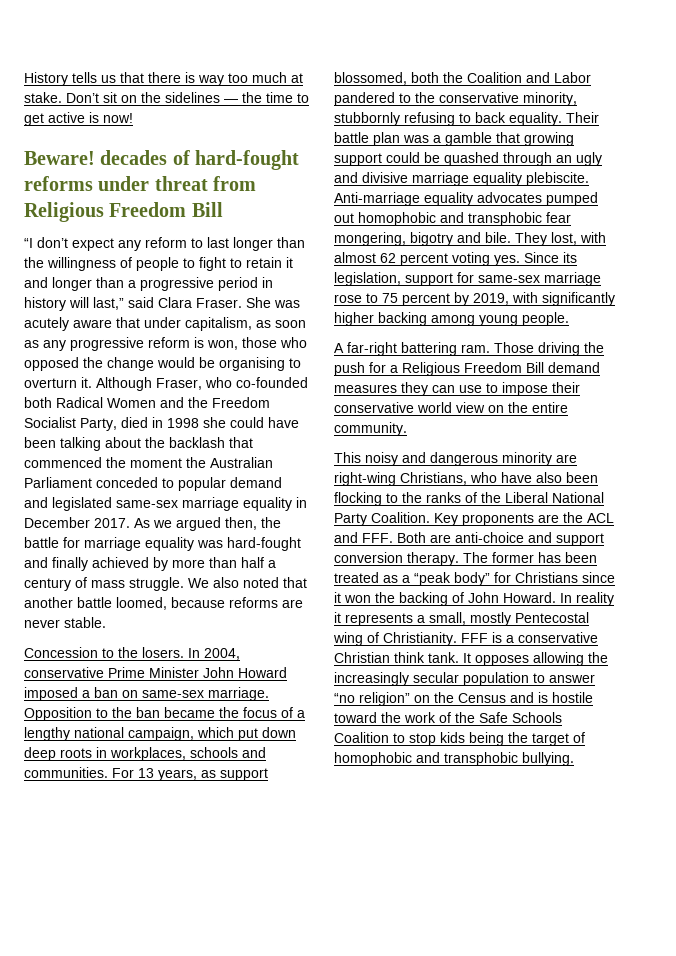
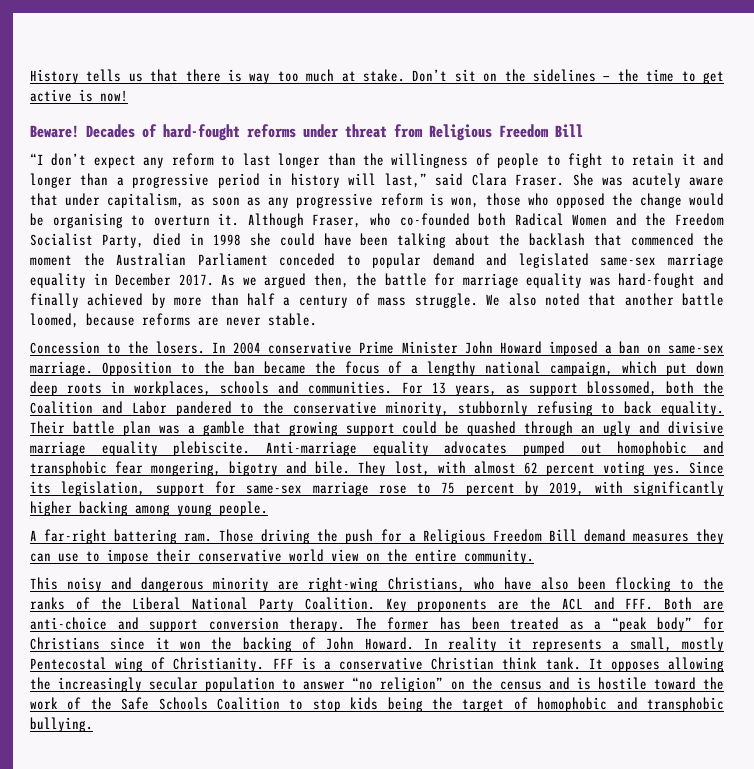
- Beware! decades of hard-fought reforms under threat from Religious Freedom Bill
+ Beware! Decades of hard-fought reforms under threat from Religious Freedom Bill
- In 2004, conservative Prime Minister John Howard imposed a ban on same-sex marriage.
+ In 2004 conservative Prime Minister John Howard imposed a ban on same-sex marriage.
- It opposes allowing the increasingly secular population to answer “no religion” on the Census and is hostile toward the work of the Safe Schools Coalition to stop kids being the target of homophobic and transphobic bullying.
+ It opposes allowing the increasingly secular population to answer “no religion” on the census and is hostile toward the work of the Safe Schools Coalition to stop kids being the target of homophobic and transphobic bullying.

